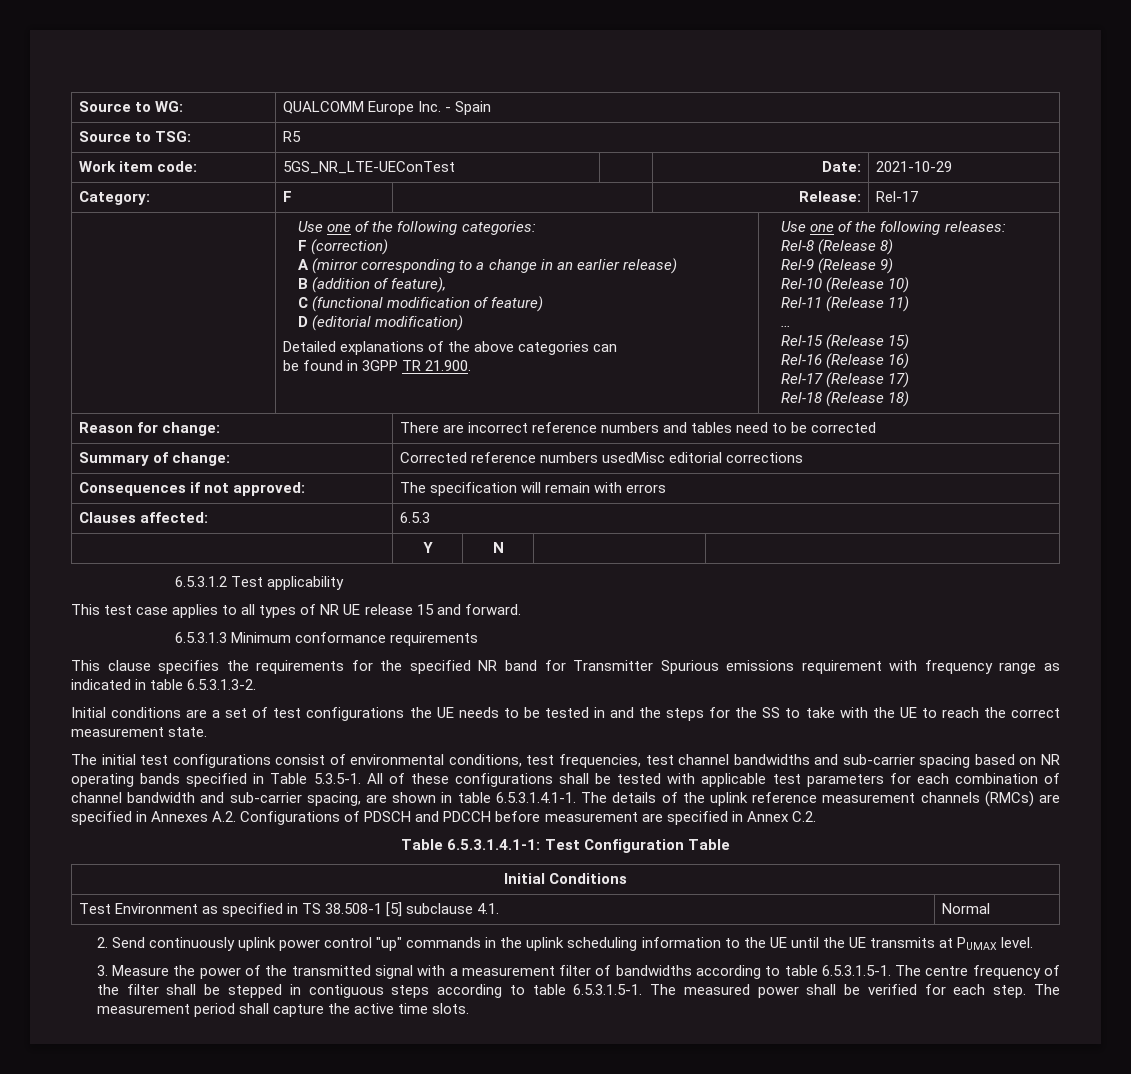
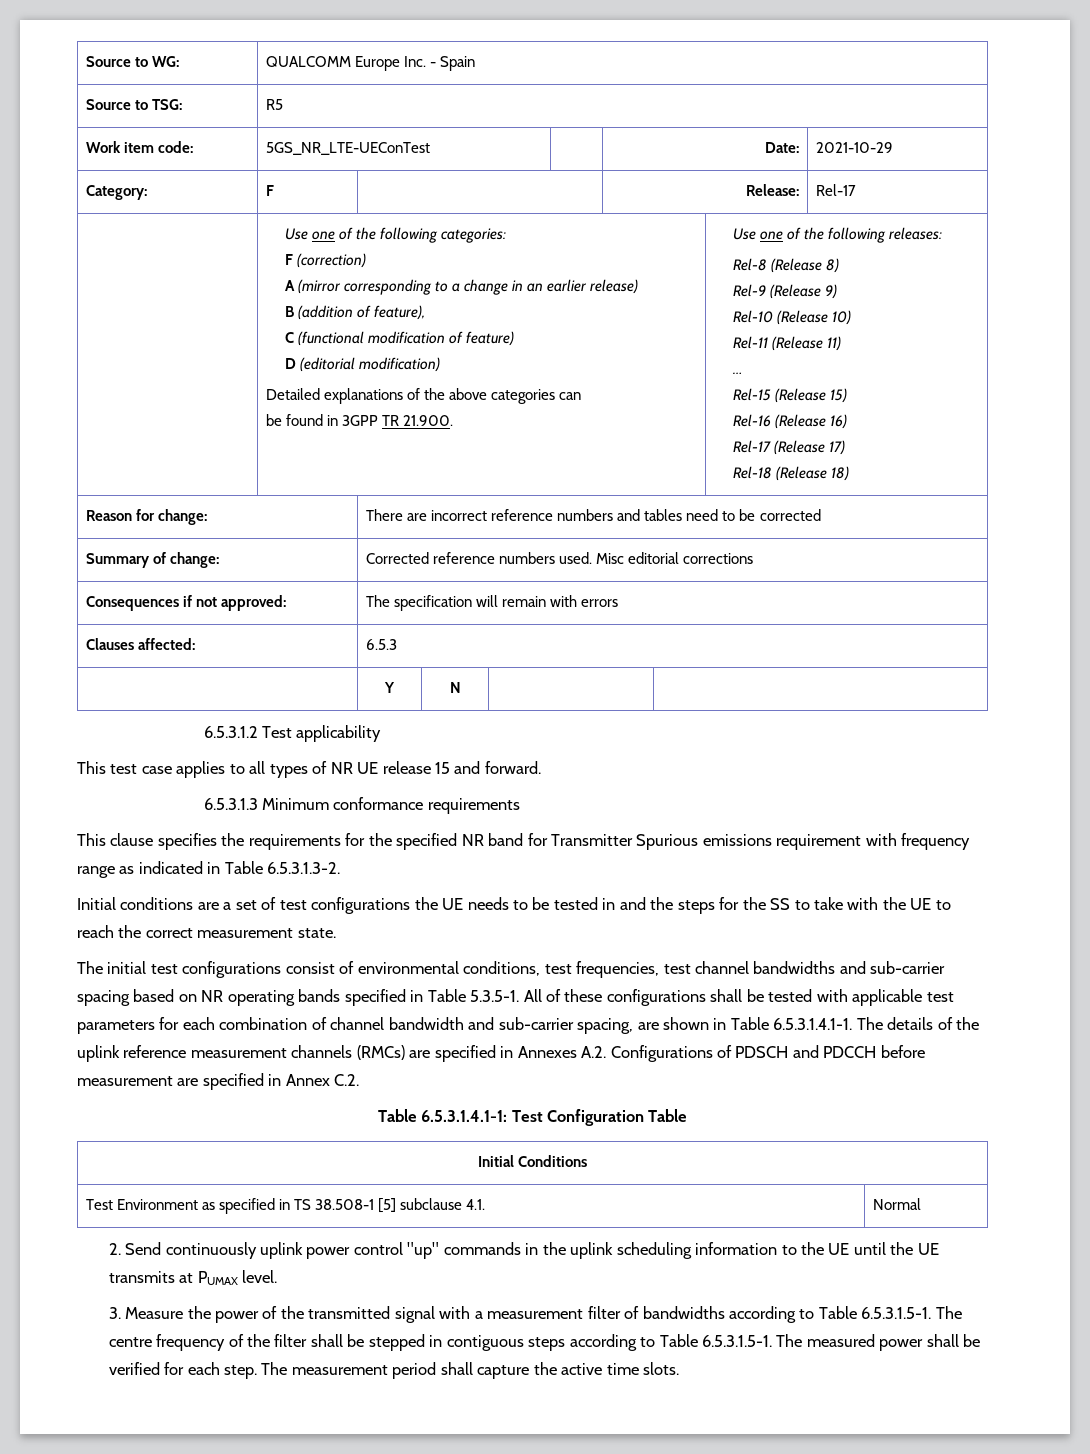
- Summary of change: | Corrected reference numbers usedMisc editorial corrections
+ Summary of change: | Corrected reference numbers used. Misc editorial corrections
- This clause specifies the requirements for the specified NR band for Transmitter Spurious emissions requirement with frequency range as indicated in table 6.5.3.1.3-2.
+ This clause specifies the requirements for the specified NR band for Transmitter Spurious emissions requirement with frequency range as indicated in Table 6.5.3.1.3-2.
- The initial test configurations consist of environmental conditions, test frequencies, test channel bandwidths and sub-carrier spacing based on NR operating bands specified in Table 5.3.5-1. All of these configurations shall be tested with applicable test parameters for each combination of channel bandwidth and sub-carrier spacing, are shown in table 6.5.3.1.4.1-1. The details of the uplink reference measurement channels (RMCs) are specified in Annexes A.2. Configurations of PDSCH and PDCCH before measurement are specified in Annex C.2.
+ The initial test configurations consist of environmental conditions, test frequencies, test channel bandwidths and sub-carrier spacing based on NR operating bands specified in Table 5.3.5-1. All of these configurations shall be tested with applicable test parameters for each combination of channel bandwidth and sub-carrier spacing, are shown in Table 6.5.3.1.4.1-1. The details of the uplink reference measurement channels (RMCs) are specified in Annexes A.2. Configurations of PDSCH and PDCCH before measurement are specified in Annex C.2.
- 3. Measure the power of the transmitted signal with a measurement filter of bandwidths according to table 6.5.3.1.5-1. The centre frequency of the filter shall be stepped in contiguous steps according to table 6.5.3.1.5-1. The measured power shall be verified for each step.
+ 3. Measure the power of the transmitted signal with a measurement filter of bandwidths according to Table 6.5.3.1.5-1. The centre frequency of the filter shall be stepped in contiguous steps according to Table 6.5.3.1.5-1. The measured power shall be verified for each step.

